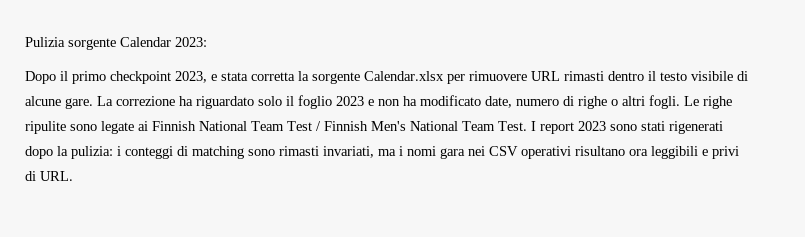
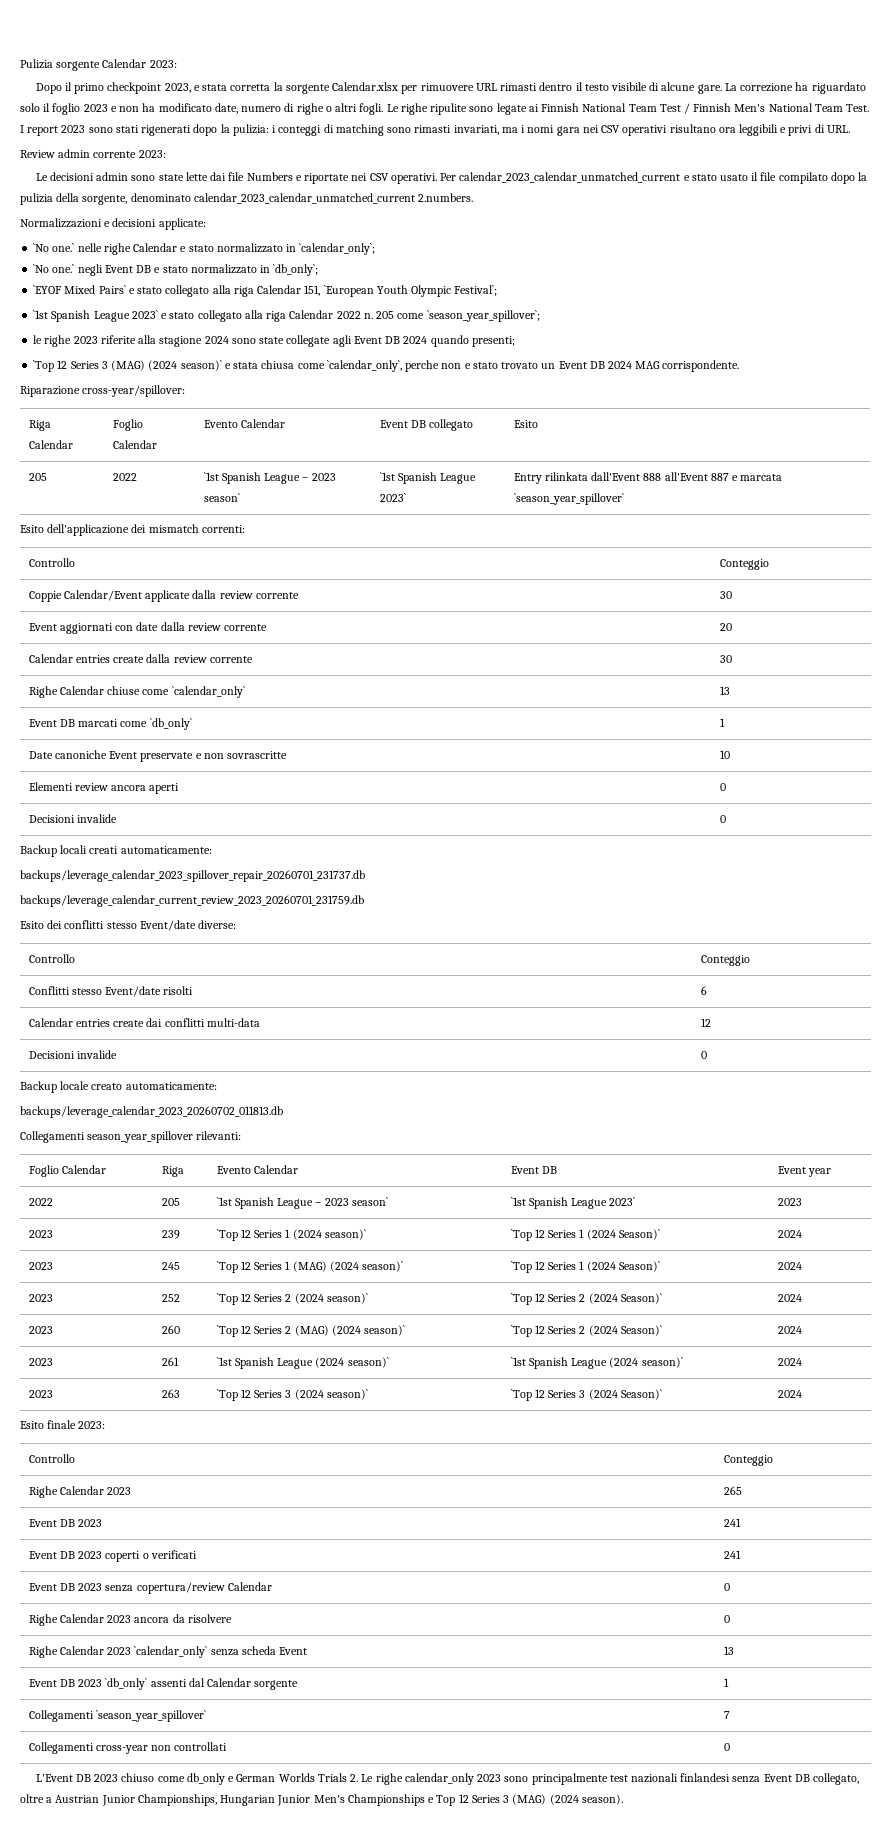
+ Review admin corrente 2023:
+ Le decisioni admin sono state lette dai file Numbers e riportate nei CSV operativi. Per calendar_2023_calendar_unmatched_current e stato usato il file compilato dopo la pulizia della sorgente, denominato calendar_2023_calendar_unmatched_current 2.numbers.
+ Normalizzazioni e decisioni applicate:
+ `No one.` nelle righe Calendar e stato normalizzato in `calendar_only`;
+ `No one.` negli Event DB e stato normalizzato in `db_only`;
+ `EYOF Mixed Pairs` e stato collegato alla riga Calendar 151, `European Youth Olympic Festival`;
+ `1st Spanish League 2023` e stato collegato alla riga Calendar 2022 n. 205 come `season_year_spillover`;
+ le righe 2023 riferite alla stagione 2024 sono state collegate agli Event DB 2024 quando presenti;
+ `Top 12 Series 3 (MAG) (2024 season)` e stata chiusa come `calendar_only`, perche non e stato trovato un Event DB 2024 MAG corrispondente.
+ Riparazione cross-year/spillover:
+ Riga Calendar | Foglio Calendar | Evento Calendar | Event DB collegato | Esito
+ 205 | 2022 | `1st Spanish League – 2023 season` | `1st Spanish League 2023` | Entry rilinkata dall'Event 888 all'Event 887 e marcata `season_year_spillover`
+ Esito dell'applicazione dei mismatch correnti:
+ Controllo | Conteggio
+ Coppie Calendar/Event applicate dalla review corrente | 30
+ Event aggiornati con date dalla review corrente | 20
+ Calendar entries create dalla review corrente | 30
+ Righe Calendar chiuse come `calendar_only` | 13
+ Event DB marcati come `db_only` | 1
+ Date canoniche Event preservate e non sovrascritte | 10
+ Elementi review ancora aperti | 0
+ Decisioni invalide | 0
+ Backup locali creati automaticamente:
+ backups/leverage_calendar_2023_spillover_repair_20260701_231737.db
+ backups/leverage_calendar_current_review_2023_20260701_231759.db
+ Esito dei conflitti stesso Event/date diverse:
+ Controllo | Conteggio
+ Conflitti stesso Event/date risolti | 6
+ Calendar entries create dai conflitti multi-data | 12
+ Decisioni invalide | 0
+ Backup locale creato automaticamente:
+ backups/leverage_calendar_2023_20260702_011813.db
+ Collegamenti season_year_spillover rilevanti:
+ Foglio Calendar | Riga | Evento Calendar | Event DB | Event year
+ 2022 | 205 | `1st Spanish League – 2023 season` | `1st Spanish League 2023` | 2023
+ 2023 | 239 | `Top 12 Series 1 (2024 season)` | `Top 12 Series 1 (2024 Season)` | 2024
+ 2023 | 245 | `Top 12 Series 1 (MAG) (2024 season)` | `Top 12 Series 1 (2024 Season)` | 2024
+ 2023 | 252 | `Top 12 Series 2 (2024 season)` | `Top 12 Series 2 (2024 Season)` | 2024
+ 2023 | 260 | `Top 12 Series 2 (MAG) (2024 season)` | `Top 12 Series 2 (2024 Season)` | 2024
+ 2023 | 261 | `1st Spanish League (2024 season)` | `1st Spanish League (2024 season)` | 2024
+ 2023 | 263 | `Top 12 Series 3 (2024 season)` | `Top 12 Series 3 (2024 Season)` | 2024
+ Esito finale 2023:
+ Controllo | Conteggio
+ Righe Calendar 2023 | 265
+ Event DB 2023 | 241
+ Event DB 2023 coperti o verificati | 241
+ Event DB 2023 senza copertura/review Calendar | 0
+ Righe Calendar 2023 ancora da risolvere | 0
+ Righe Calendar 2023 `calendar_only` senza scheda Event | 13
+ Event DB 2023 `db_only` assenti dal Calendar sorgente | 1
+ Collegamenti `season_year_spillover` | 7
+ Collegamenti cross-year non controllati | 0
+ L'Event DB 2023 chiuso come db_only e German Worlds Trials 2. Le righe calendar_only 2023 sono principalmente test nazionali finlandesi senza Event DB collegato, oltre a Austrian Junior Championships, Hungarian Junior Men's Championships e Top 12 Series 3 (MAG) (2024 season).

